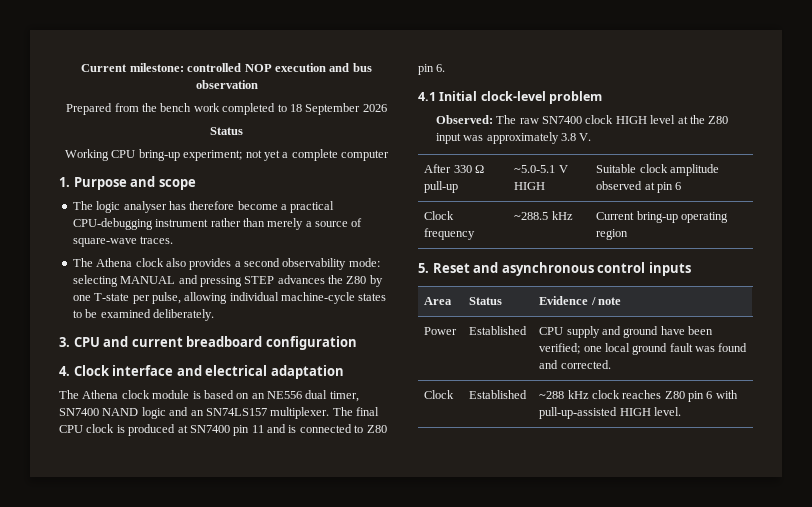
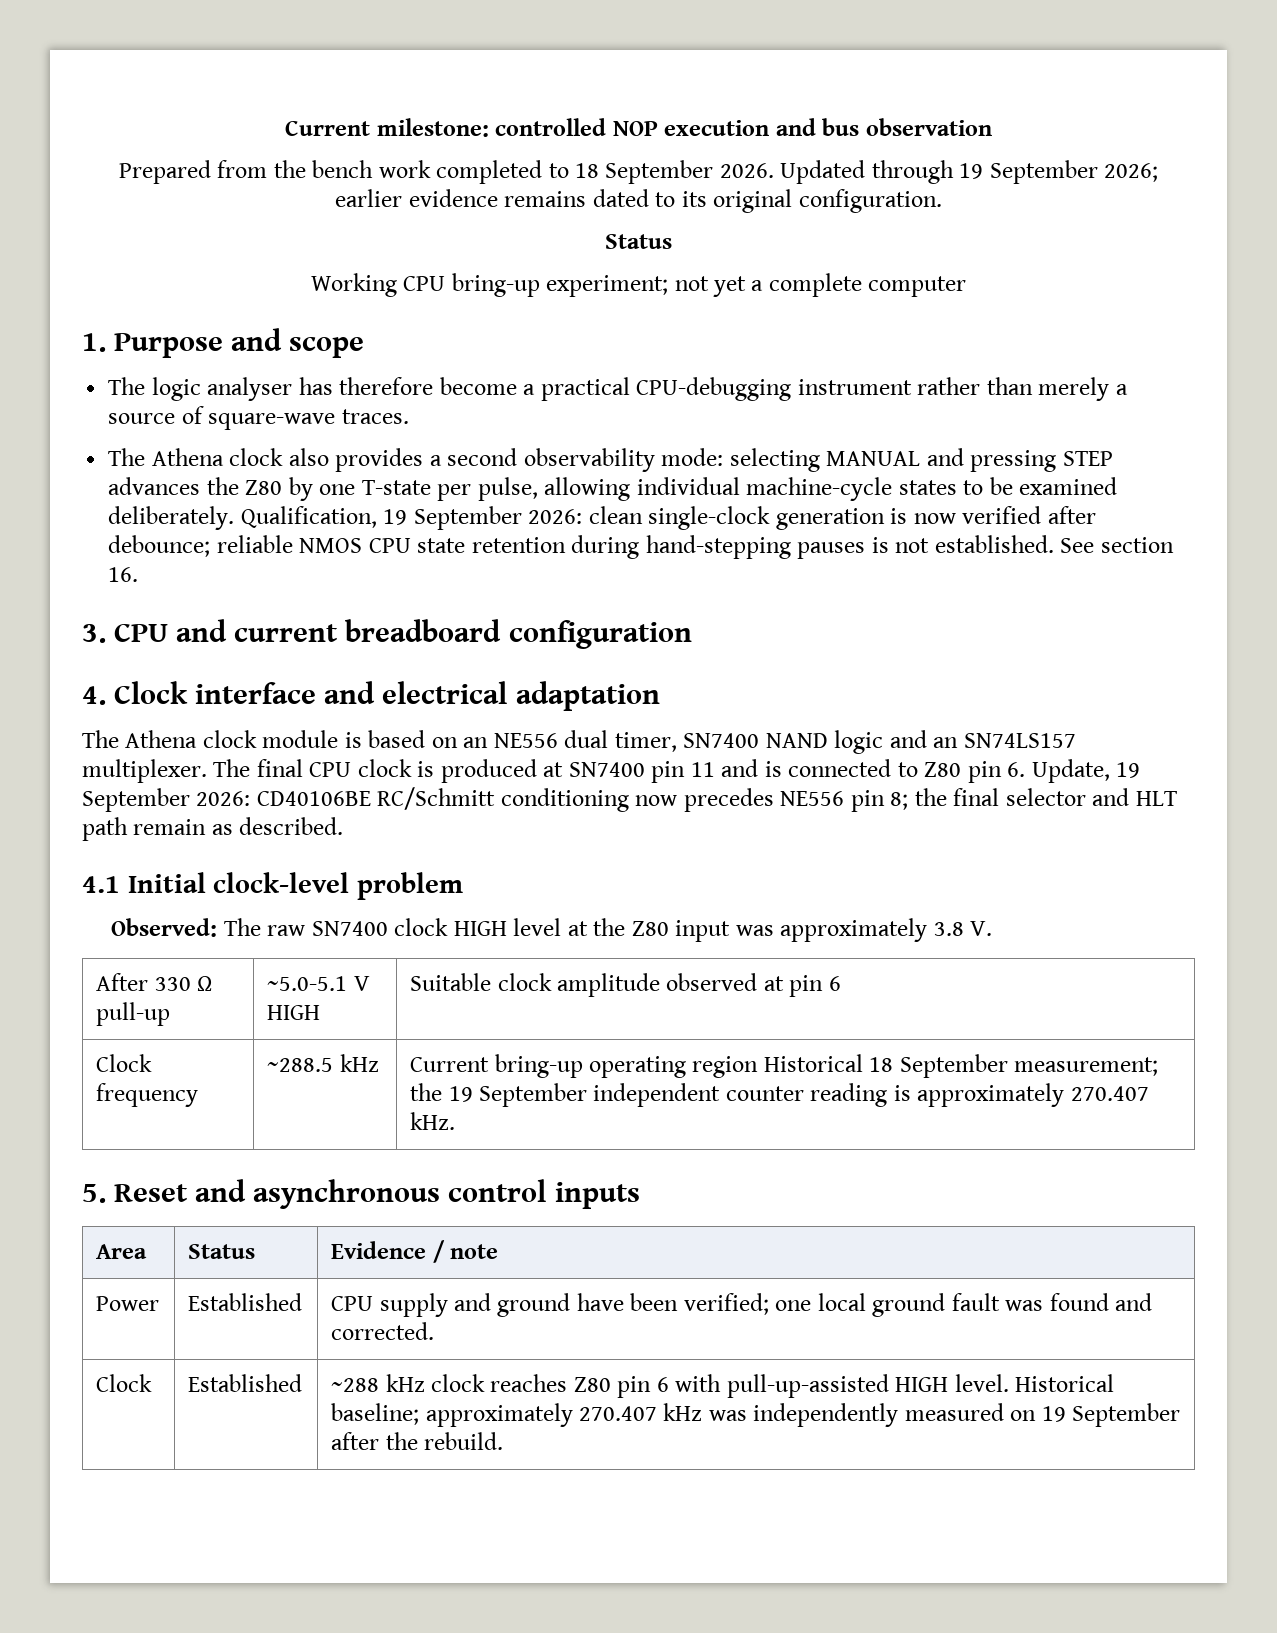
- Prepared from the bench work completed to 18 September 2026
+ Prepared from the bench work completed to 18 September 2026. Updated through 19 September 2026; earlier evidence remains dated to its original configuration.
+ Qualification, 19 September 2026: clean single-clock generation is now verified after debounce; reliable NMOS CPU state retention during hand-stepping pauses is not established. See section 16.
- The final CPU clock is produced at SN7400 pin 11 and is connected to Z80 pin 6.
+ The final CPU clock is produced at SN7400 pin 11 and is connected to Z80 pin 6. Update, 19 September 2026: CD40106BE RC/Schmitt conditioning now precedes NE556 pin 8; the final selector and HLT path remain as described.
- Clock frequency | ~288.5 kHz | Current bring-up operating region
+ Clock frequency | ~288.5 kHz | Current bring-up operating region Historical 18 September measurement; the 19 September independent counter reading is approximately 270.407 kHz.
- Clock | Established | ~288 kHz clock reaches Z80 pin 6 with pull-up-assisted HIGH level.
+ Clock | Established | ~288 kHz clock reaches Z80 pin 6 with pull-up-assisted HIGH level. Historical baseline; approximately 270.407 kHz was independently measured on 19 September after the rebuild.

